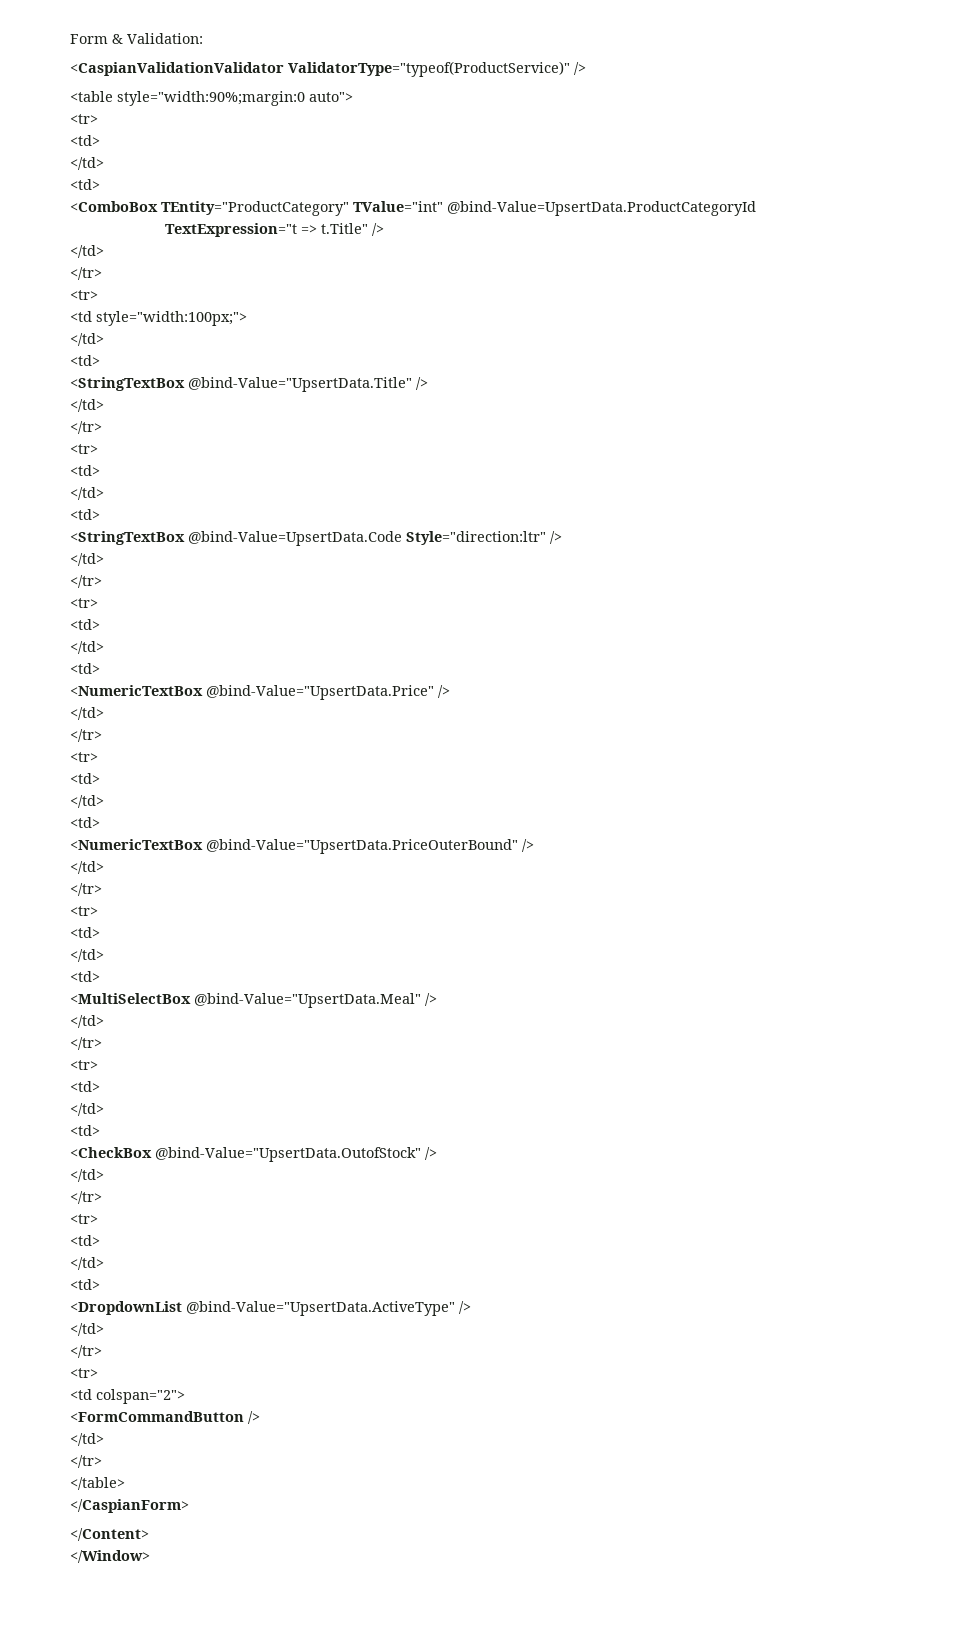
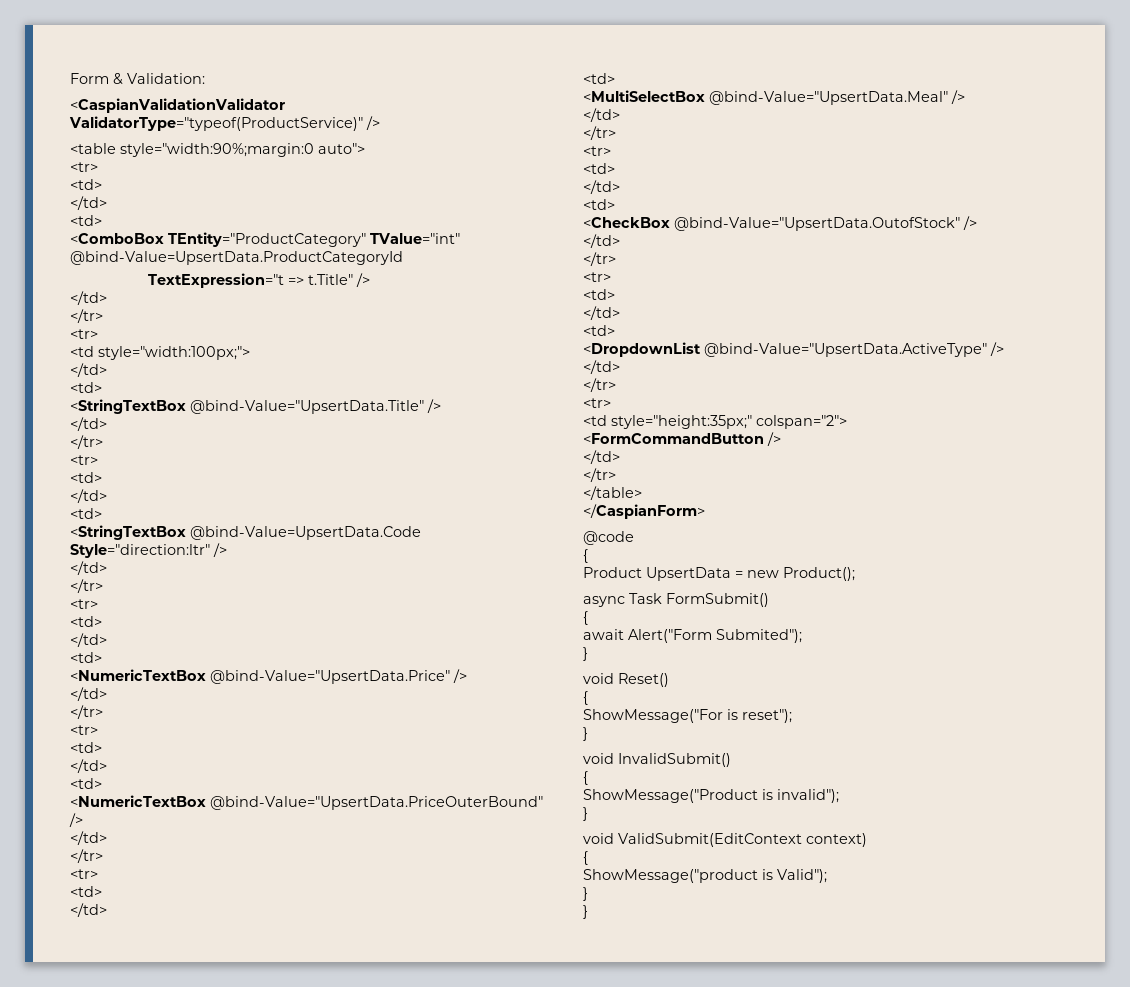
- <td colspan="2">
+ <td style="height:35px;" colspan="2">
- </Content>
- </Window>
+ @code
+ {
+ Product UpsertData = new Product();
+ async Task FormSubmit()
+ {
+ await Alert("Form Submited");
+ }
+ void Reset()
+ {
+ ShowMessage("For is reset");
+ }
+ void InvalidSubmit()
+ {
+ ShowMessage("Product is invalid");
+ }
+ void ValidSubmit(EditContext context)
+ {
+ ShowMessage("product is Valid");
+ }
+ }

